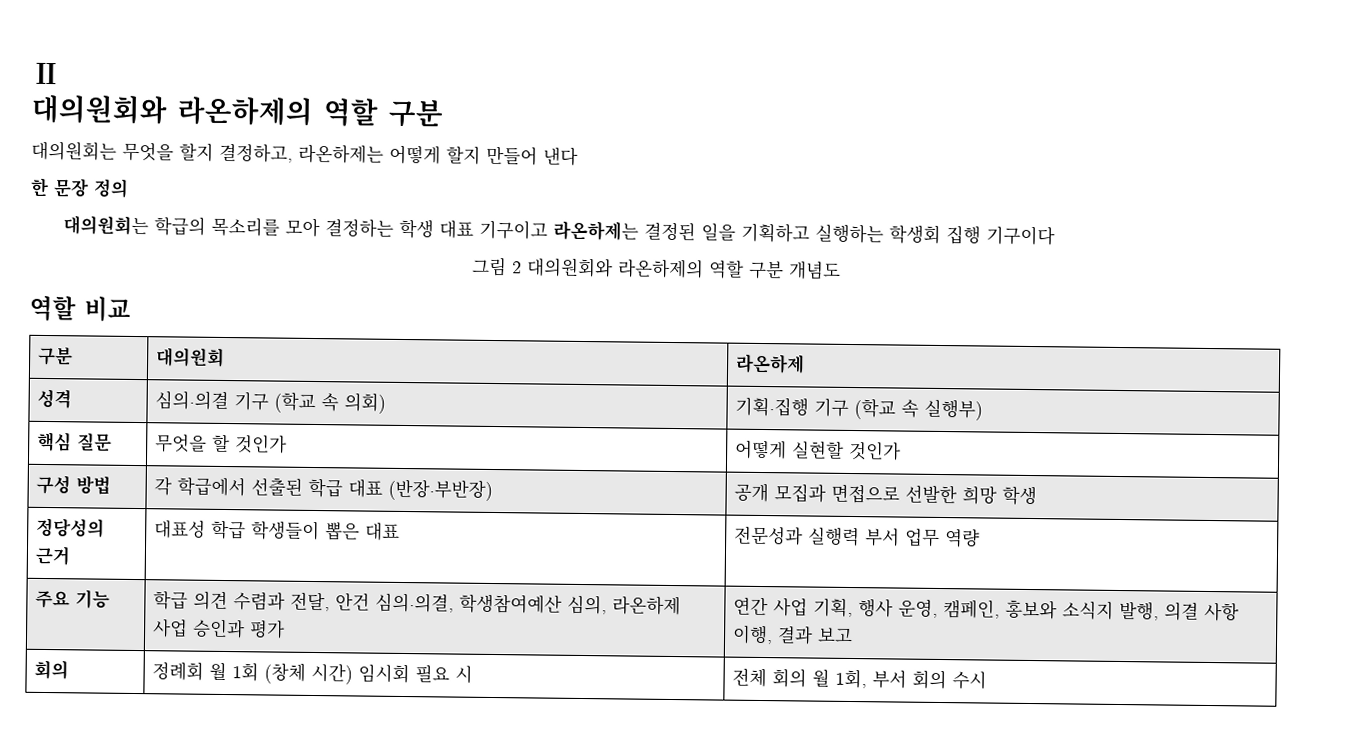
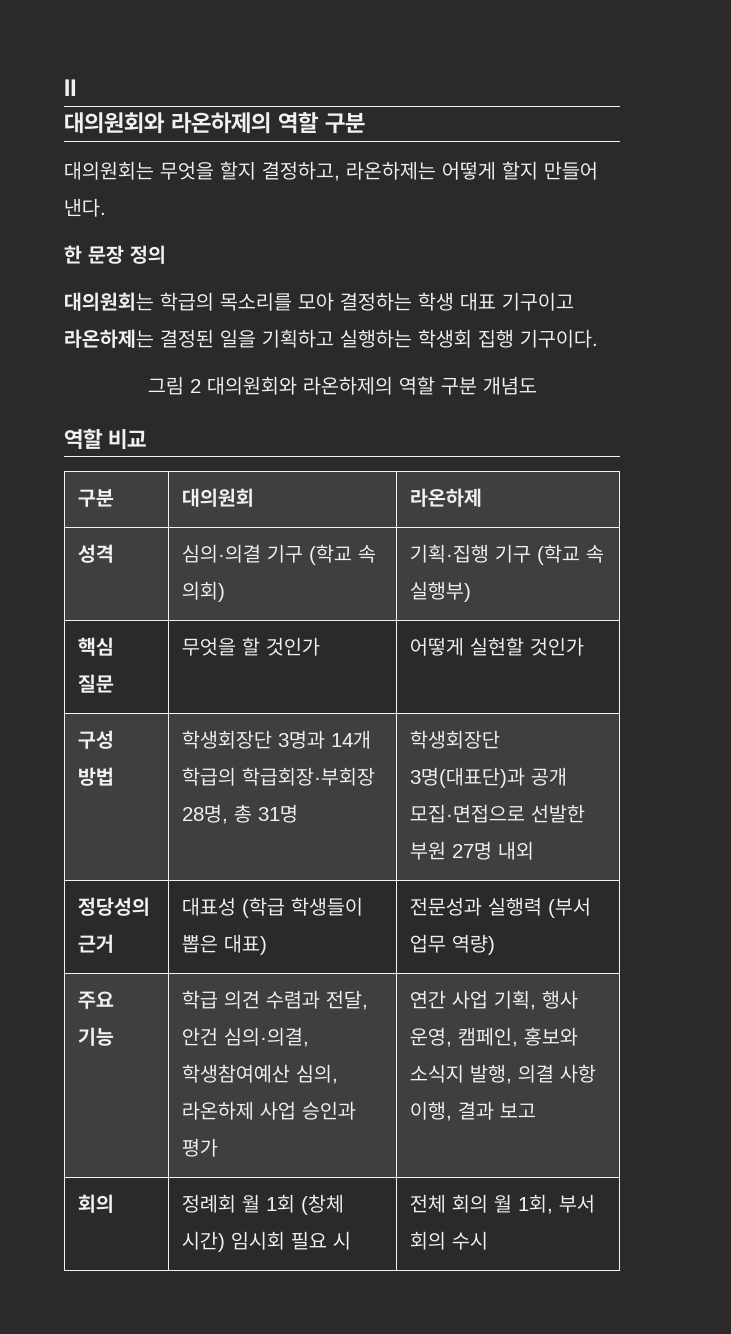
- 대의원회는 무엇을 할지 결정하고, 라온하제는 어떻게 할지 만들어 낸다
+ 대의원회는 무엇을 할지 결정하고, 라온하제는 어떻게 할지 만들어 낸다.
- 대의원회는 학급의 목소리를 모아 결정하는 학생 대표 기구이고 라온하제는 결정된 일을 기획하고 실행하는 학생회 집행 기구이다
+ 대의원회는 학급의 목소리를 모아 결정하는 학생 대표 기구이고 라온하제는 결정된 일을 기획하고 실행하는 학생회 집행 기구이다.
- 구성 방법 | 각 학급에서 선출된 학급 대표 (반장·부반장) | 공개 모집과 면접으로 선발한 희망 학생
+ 구성 방법 | 학생회장단 3명과 14개 학급의 학급회장·부회장 28명, 총 31명 | 학생회장단 3명(대표단)과 공개 모집·면접으로 선발한 부원 27명 내외
- 정당성의 근거 | 대표성 학급 학생들이 뽑은 대표 | 전문성과 실행력 부서 업무 역량
+ 정당성의 근거 | 대표성 (학급 학생들이 뽑은 대표) | 전문성과 실행력 (부서 업무 역량)

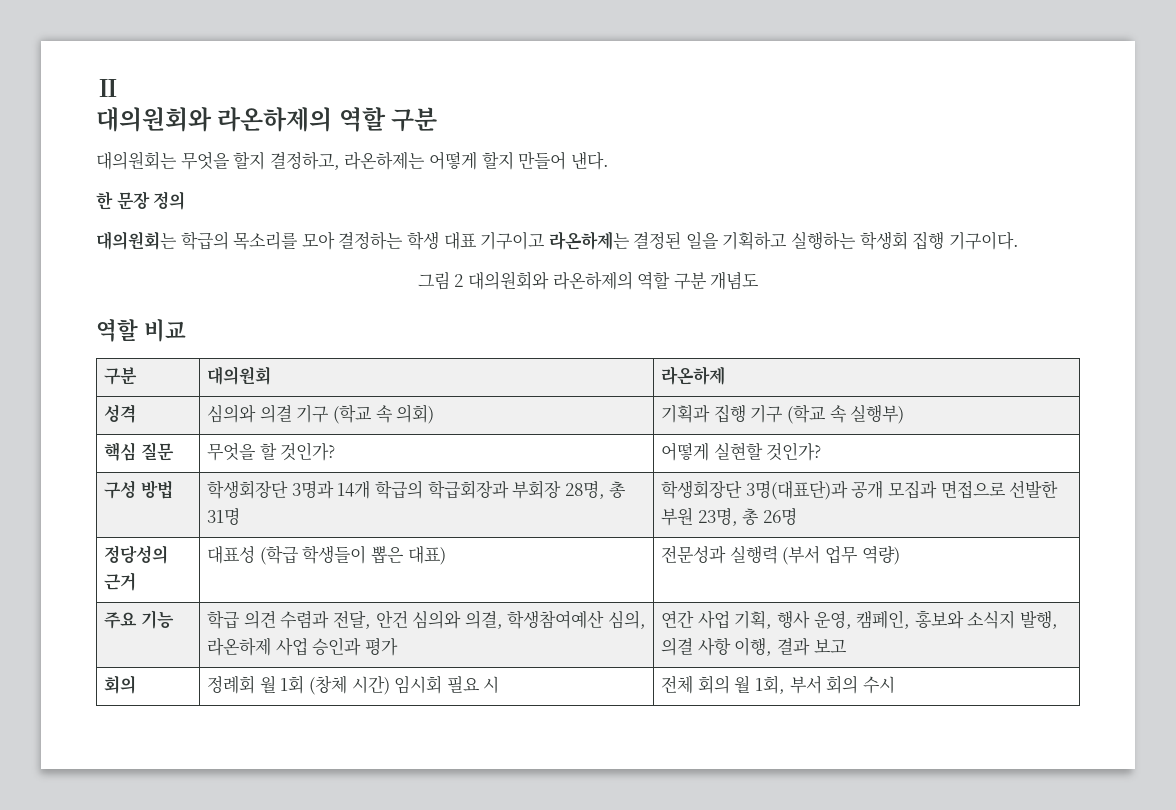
- 성격 | 심의·의결 기구 (학교 속 의회) | 기획·집행 기구 (학교 속 실행부)
+ 성격 | 심의와 의결 기구 (학교 속 의회) | 기획과 집행 기구 (학교 속 실행부)
- 핵심 질문 | 무엇을 할 것인가 | 어떻게 실현할 것인가
+ 핵심 질문 | 무엇을 할 것인가? | 어떻게 실현할 것인가?
- 구성 방법 | 학생회장단 3명과 14개 학급의 학급회장·부회장 28명, 총 31명 | 학생회장단 3명(대표단)과 공개 모집·면접으로 선발한 부원 27명 내외
+ 구성 방법 | 학생회장단 3명과 14개 학급의 학급회장과 부회장 28명, 총 31명 | 학생회장단 3명(대표단)과 공개 모집과 면접으로 선발한 부원 23명, 총 26명
- 주요 기능 | 학급 의견 수렴과 전달, 안건 심의·의결, 학생참여예산 심의, 라온하제 사업 승인과 평가 | 연간 사업 기획, 행사 운영, 캠페인, 홍보와 소식지 발행, 의결 사항 이행, 결과 보고
+ 주요 기능 | 학급 의견 수렴과 전달, 안건 심의와 의결, 학생참여예산 심의, 라온하제 사업 승인과 평가 | 연간 사업 기획, 행사 운영, 캠페인, 홍보와 소식지 발행, 의결 사항 이행, 결과 보고

